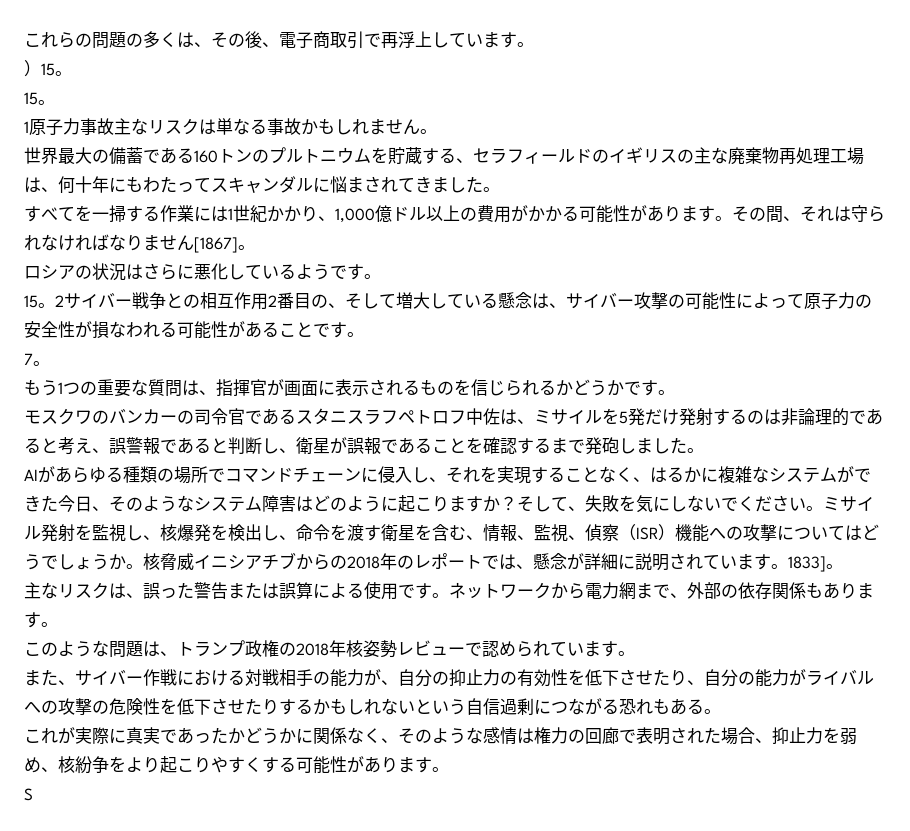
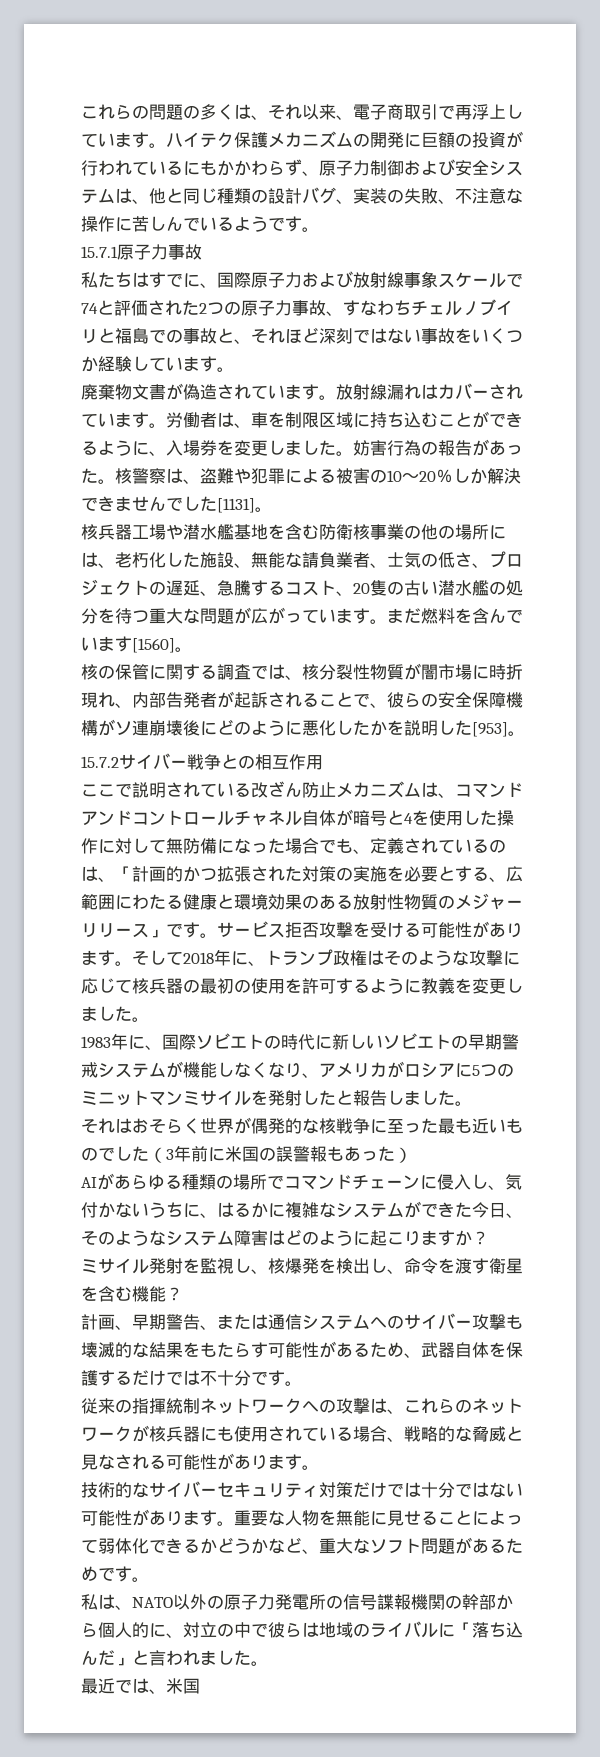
- これらの問題の多くは、その後、電子商取引で再浮上しています。
- ）15。
- 15。
- 1原子力事故主なリスクは単なる事故かもしれません。
- 世界最大の備蓄である160トンのプルトニウムを貯蔵する、セラフィールドのイギリスの主な廃棄物再処理工場は、何十年にもわたってスキャンダルに悩まされてきました。
- すべてを一掃する作業には1世紀かかり、1,000億ドル以上の費用がかかる可能性があります。その間、それは守られなければなりません[1867]。
- ロシアの状況はさらに悪化しているようです。
- 15。2サイバー戦争との相互作用2番目の、そして増大している懸念は、サイバー攻撃の可能性によって原子力の安全性が損なわれる可能性があることです。
- 7。
- もう1つの重要な質問は、指揮官が画面に表示されるものを信じられるかどうかです。
- モスクワのバンカーの司令官であるスタニスラフペトロフ中佐は、ミサイルを5発だけ発射するのは非論理的であると考え、誤警報であると判断し、衛星が誤報であることを確認するまで発砲しました。
+ これらの問題の多くは、それ以来、電子商取引で再浮上しています。ハイテク保護メカニズムの開発に巨額の投資が行われているにもかかわらず、原子力制御および安全システムは、他と同じ種類の設計バグ、実装の失敗、不注意な操作に苦しんでいるようです。
+ 15.7.1原子力事故
+ 私たちはすでに、国際原子力および放射線事象スケールで74と評価された2つの原子力事故、すなわちチェルノブイリと福島での事故と、それほど深刻ではない事故をいくつか経験しています。
+ 廃棄物文書が偽造されています。放射線漏れはカバーされています。労働者は、車を制限区域に持ち込むことができるように、入場券を変更しました。妨害行為の報告があった。核警察は、盗難や犯罪による被害の10〜20％しか解決できませんでした[1131]。
+ 核兵器工場や潜水艦基地を含む防衛核事業の他の場所には、老朽化した施設、無能な請負業者、士気の低さ、プロジェクトの遅延、急騰するコスト、20隻の古い潜水艦の処分を待つ重大な問題が広がっています。まだ燃料を含んでいます[1560]。
+ 核の保管に関する調査では、核分裂性物質が闇市場に時折現れ、内部告発者が起訴されることで、彼らの安全保障機構がソ連崩壊後にどのように悪化したかを説明した[953]。
+ 15.7.2サイバー戦争との相互作用
+ ここで説明されている改ざん防止メカニズムは、コマンドアンドコントロールチャネル自体が暗号と4を使用した操作に対して無防備になった場合でも、定義されているのは、「計画的かつ拡張された対策の実施を必要とする、広範囲にわたる健康と環境効果のある放射性物質のメジャーリリース」です。サービス拒否攻撃を受ける可能性があります。そして2018年に、トランプ政権はそのような攻撃に応じて核兵器の最初の使用を許可するように教義を変更しました。
+ 1983年に、国際ソビエトの時代に新しいソビエトの早期警戒システムが機能しなくなり、アメリカがロシアに5つのミニットマンミサイルを発射したと報告しました。
+ それはおそらく世界が偶発的な核戦争に至った最も近いものでした（3年前に米国の誤警報もあった）
- AIがあらゆる種類の場所でコマンドチェーンに侵入し、それを実現することなく、はるかに複雑なシステムができた今日、そのようなシステム障害はどのように起こりますか？そして、失敗を気にしないでください。ミサイル発射を監視し、核爆発を検出し、命令を渡す衛星を含む、情報、監視、偵察（ISR）機能への攻撃についてはどうでしょうか。核脅威イニシアチブからの2018年のレポートでは、懸念が詳細に説明されています。1833]。
- 主なリスクは、誤った警告または誤算による使用です。ネットワークから電力網まで、外部の依存関係もあります。
- このような問題は、トランプ政権の2018年核姿勢レビューで認められています。
- また、サイバー作戦における対戦相手の能力が、自分の抑止力の有効性を低下させたり、自分の能力がライバルへの攻撃の危険性を低下させたりするかもしれないという自信過剰につながる恐れもある。
- これが実際に真実であったかどうかに関係なく、そのような感情は権力の回廊で表明された場合、抑止力を弱め、核紛争をより起こりやすくする可能性があります。
+ AIがあらゆる種類の場所でコマンドチェーンに侵入し、気付かないうちに、はるかに複雑なシステムができた今日、そのようなシステム障害はどのように起こりますか？
+ ミサイル発射を監視し、核爆発を検出し、命令を渡す衛星を含む機能？
+ 計画、早期警告、または通信システムへのサイバー攻撃も壊滅的な結果をもたらす可能性があるため、武器自体を保護するだけでは不十分です。
+ 従来の指揮統制ネットワークへの攻撃は、これらのネットワークが核兵器にも使用されている場合、戦略的な脅威と見なされる可能性があります。
- S
+ 技術的なサイバーセキュリティ対策だけでは十分ではない可能性があります。重要な人物を無能に見せることによって弱体化できるかどうかなど、重大なソフト問題があるためです。
+ 私は、NATO以外の原子力発電所の信号諜報機関の幹部から個人的に、対立の中で彼らは地域のライバルに「落ち込んだ」と言われました。
+ 最近では、米国

